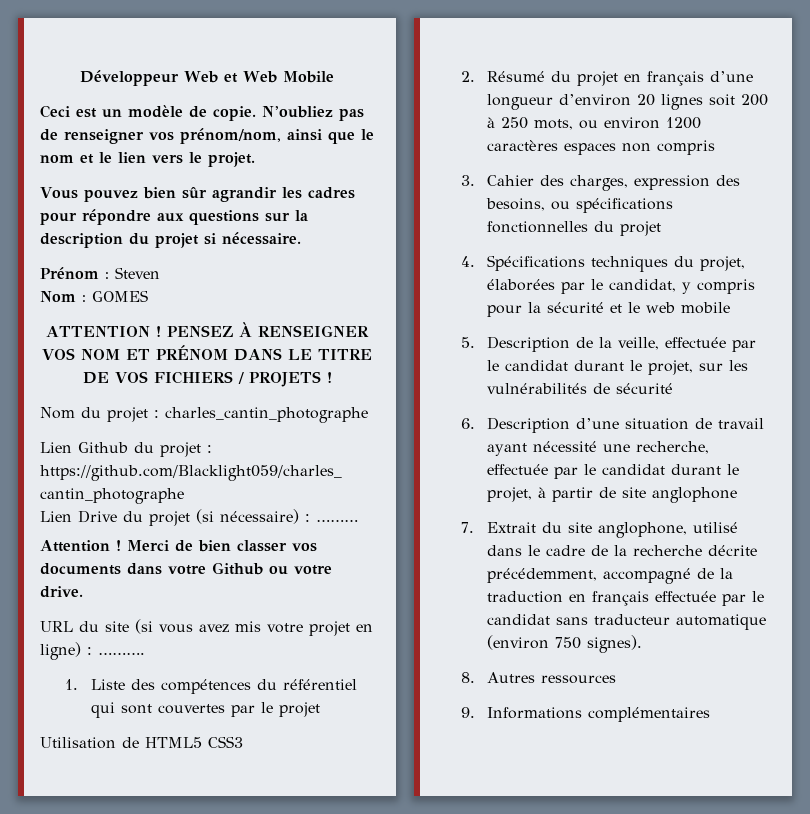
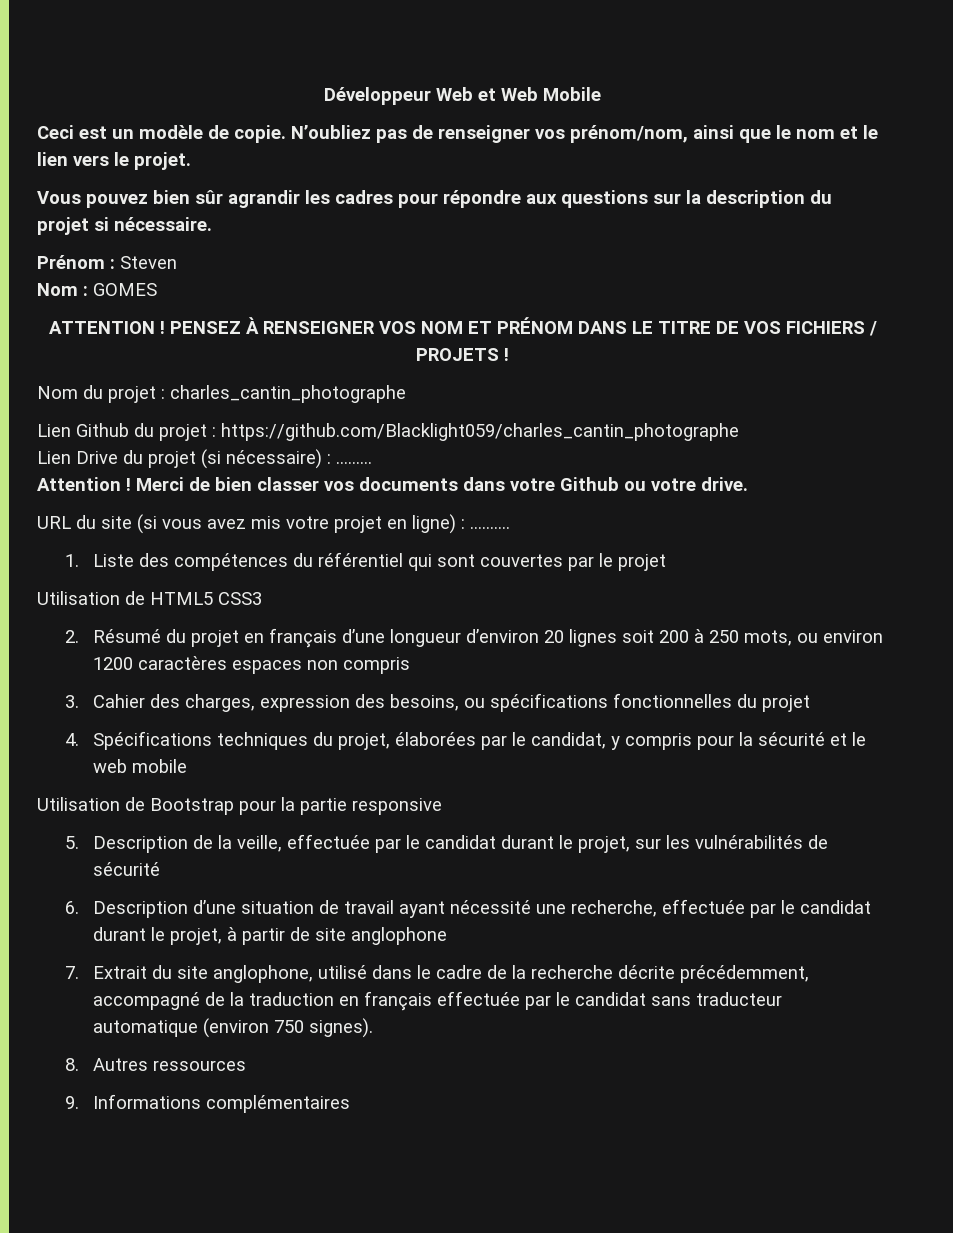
+ Utilisation de Bootstrap pour la partie responsive

